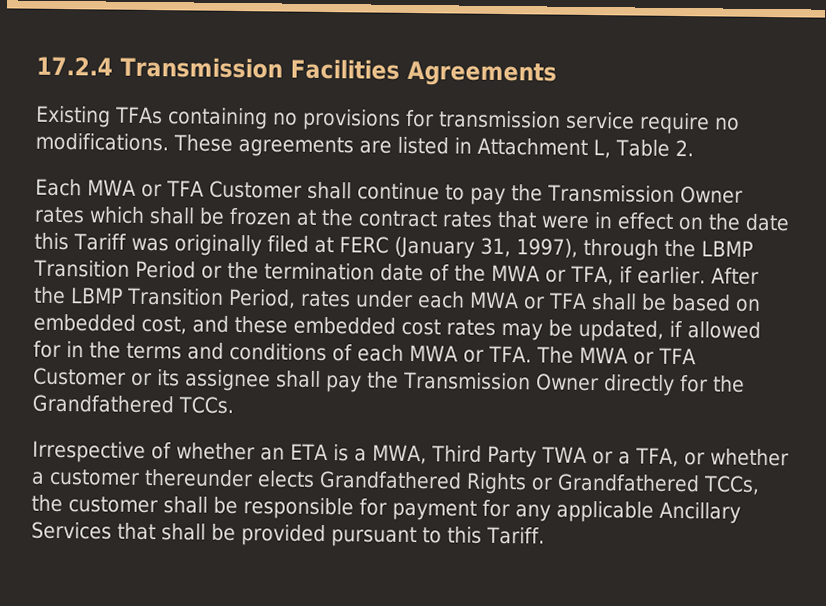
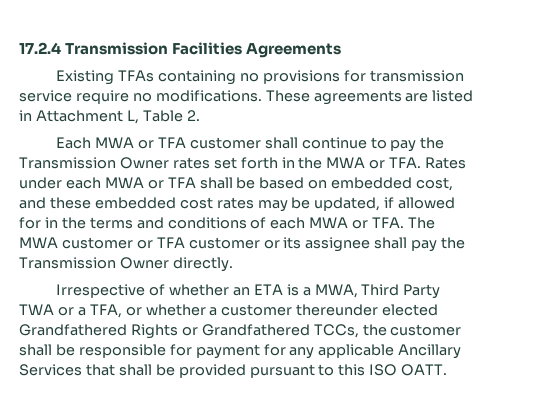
- Each MWA or TFA Customer shall continue to pay the Transmission Owner rates which shall be frozen at the contract rates that were in effect on the date this Tariff was originally filed at FERC (January 31, 1997), through the LBMP Transition Period or the termination date of the MWA or TFA, if earlier. After the LBMP Transition Period, rates under each MWA or TFA shall be based on embedded cost, and these embedded cost rates may be updated, if allowed for in the terms and conditions of each MWA or TFA. The MWA or TFA Customer or its assignee shall pay the Transmission Owner directly for the Grandfathered TCCs.
+ Each MWA or TFA customer shall continue to pay the Transmission Owner rates set forth in the MWA or TFA. Rates under each MWA or TFA shall be based on embedded cost, and these embedded cost rates may be updated, if allowed for in the terms and conditions of each MWA or TFA. The MWA customer or TFA customer or its assignee shall pay the Transmission Owner directly.
- Irrespective of whether an ETA is a MWA, Third Party TWA or a TFA, or whether a customer thereunder elects Grandfathered Rights or Grandfathered TCCs, the customer shall be responsible for payment for any applicable Ancillary Services that shall be provided pursuant to this Tariff.
+ Irrespective of whether an ETA is a MWA, Third Party TWA or a TFA, or whether a customer thereunder elected Grandfathered Rights or Grandfathered TCCs, the customer shall be responsible for payment for any applicable Ancillary Services that shall be provided pursuant to this ISO OATT.

